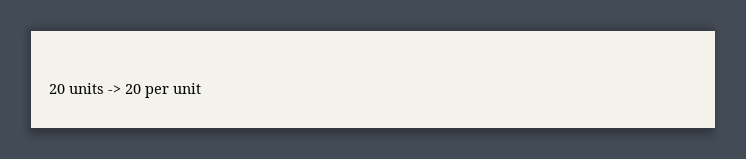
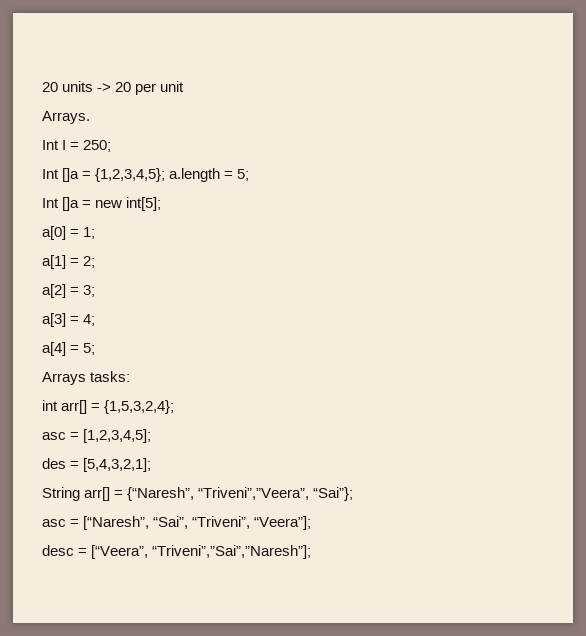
+ Arrays.
+ Int I = 250;
+ Int []a = {1,2,3,4,5}; a.length = 5;
+ Int []a = new int[5];
+ a[0] = 1;
+ a[1] = 2;
+ a[2] = 3;
+ a[3] = 4;
+ a[4] = 5;
+ Arrays tasks:
+ int arr[] = {1,5,3,2,4};
+ asc = [1,2,3,4,5];
+ des = [5,4,3,2,1];
+ String arr[] = {“Naresh”, “Triveni”,”Veera”, “Sai”};
+ asc = [“Naresh”, “Sai”, “Triveni”, “Veera”];
+ desc = [“Veera”, “Triveni”,”Sai”,”Naresh”];

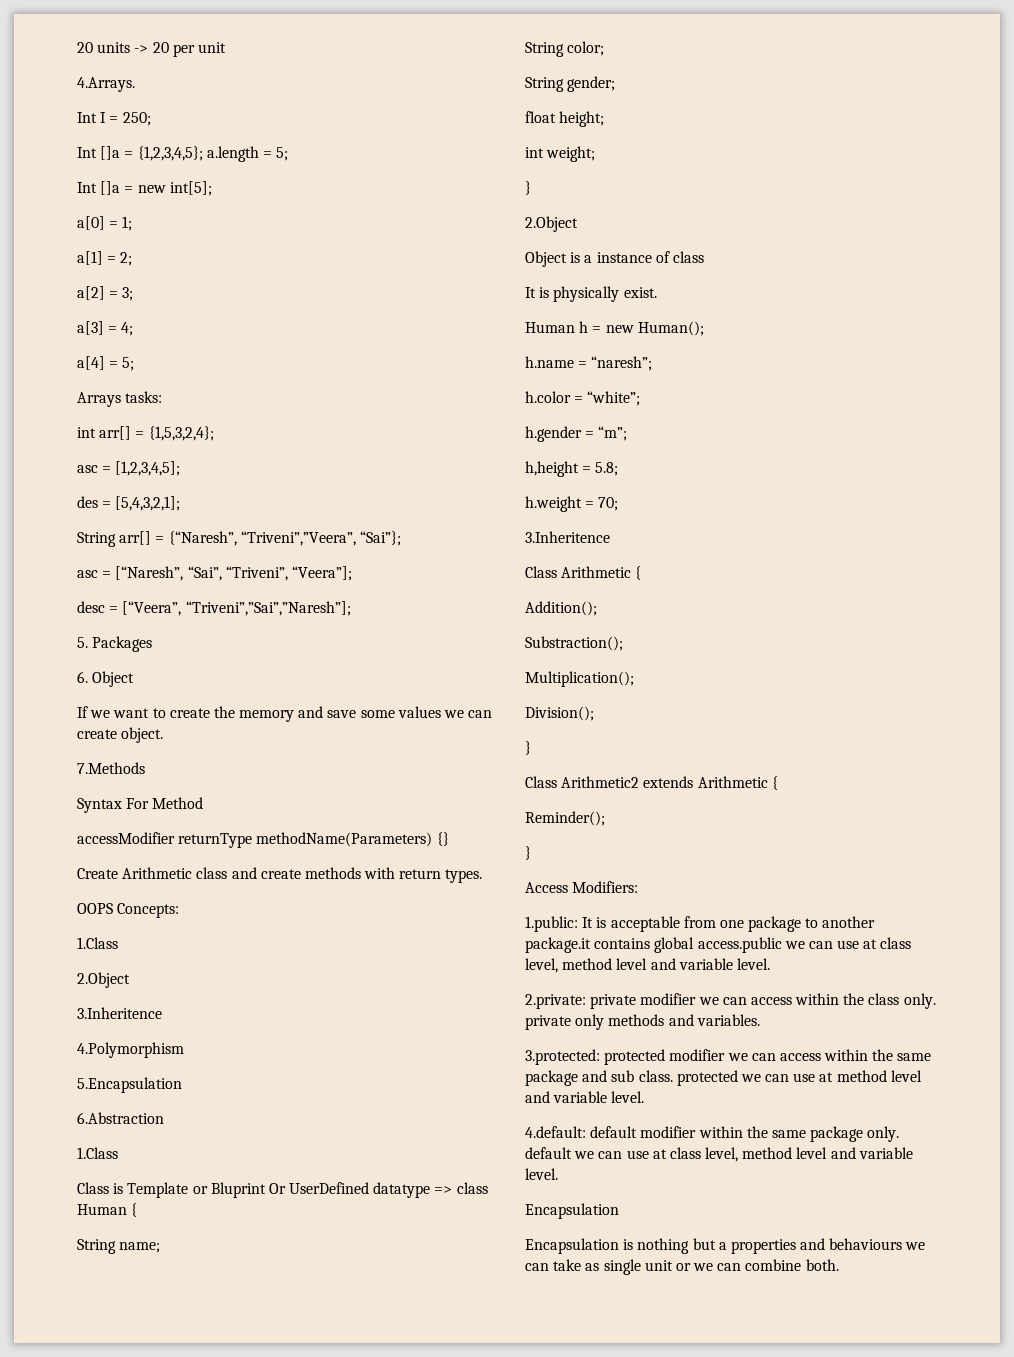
- Arrays.
+ 4.Arrays.
+ 5. Packages
+ 6. Object
+ If we want to create the memory and save some values we can create object.
+ 7.Methods
+ Syntax For Method
+ accessModifier returnType methodName(Parameters) {}
+ Create Arithmetic class and create methods with return types.
+ OOPS Concepts:
+ 1.Class
+ 2.Object
+ 3.Inheritence
+ 4.Polymorphism
+ 5.Encapsulation
+ 6.Abstraction
+ 1.Class
+ Class is Template or Bluprint Or UserDefined datatype => class Human {
+ String name;
+ String color;
+ String gender;
+ float height;
+ int weight;
+ }
+ 2.Object
+ Object is a instance of class
+ It is physically exist.
+ Human h = new Human();
+ h.name = “naresh”;
+ h.color = “white”;
+ h.gender = “m”;
+ h,height = 5.8;
+ h.weight = 70;
+ 3.Inheritence
+ Class Arithmetic {
+ Addition();
+ Substraction();
+ Multiplication();
+ Division();
+ }
+ Class Arithmetic2 extends Arithmetic {
+ Reminder();
+ }
+ Access Modifiers:
+ 1.public: It is acceptable from one package to another package.it contains global access.public we can use at class level, method level and variable level.
+ 2.private: private modifier we can access within the class only. private only methods and variables.
+ 3.protected: protected modifier we can access within the same package and sub class. protected we can use at method level and variable level.
+ 4.default: default modifier within the same package only. default we can use at class level, method level and variable level.
+ Encapsulation
+ Encapsulation is nothing but a properties and behaviours we can take as single unit or we can combine both.

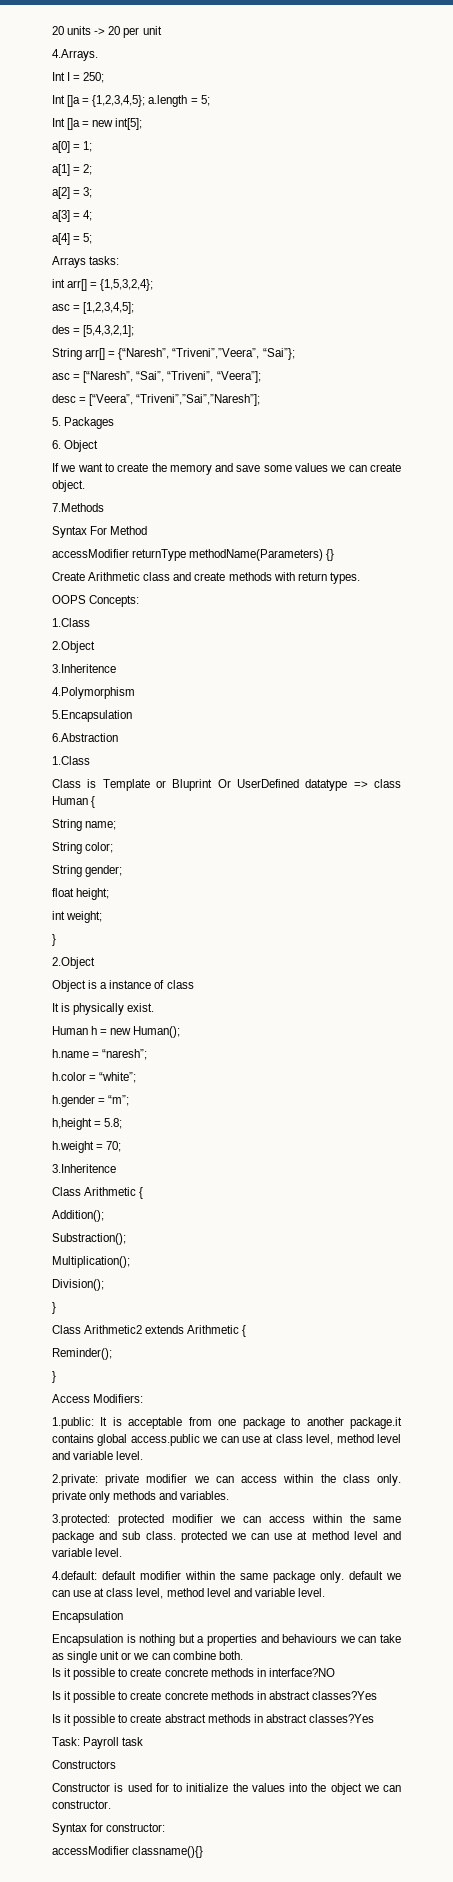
+ Is it possible to create concrete methods in interface?NO
+ Is it possible to create concrete methods in abstract classes?Yes
+ Is it possible to create abstract methods in abstract classes?Yes
+ Task: Payroll task
+ Constructors
+ Constructor is used for to initialize the values into the object we can constructor.
+ Syntax for constructor:
+ accessModifier classname(){}

